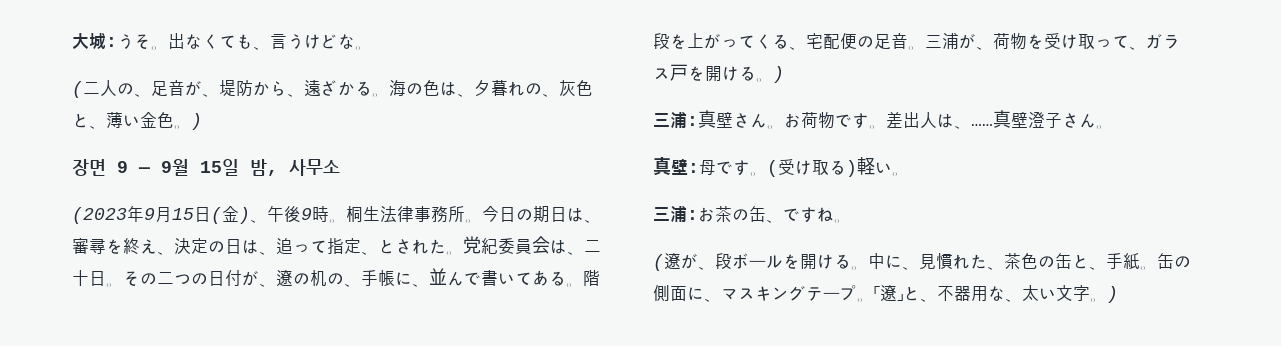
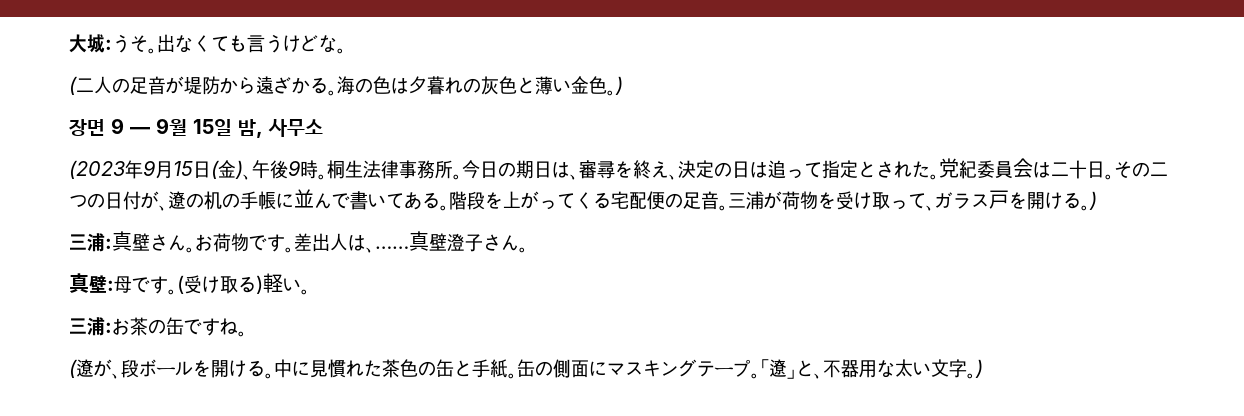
- 出なくても、言うけどな。
+ 出なくても言うけどな。
- (二人の、足音が、堤防から、遠ざかる。
+ (二人の足音が堤防から遠ざかる。
- 海の色は、夕暮れの、灰色と、薄い金色。)
+ 海の色は夕暮れの灰色と薄い金色。)
- 今日の期日は、審尋を終え、決定の日は、追って指定、とされた。
+ 今日の期日は、審尋を終え、決定の日は追って指定とされた。
- 党紀委員会は、二十日。
+ 党紀委員会は二十日。
- その二つの日付が、遼の机の、手帳に、並んで書いてある。
+ その二つの日付が、遼の机の手帳に並んで書いてある。
- 階段を上がってくる、宅配便の足音。
+ 階段を上がってくる宅配便の足音。
- 三浦が、荷物を受け取って、ガラス戸を開ける。)
+ 三浦が荷物を受け取って、ガラス戸を開ける。)
- 三浦:お茶の缶、ですね。
+ 三浦:お茶の缶ですね。
- 中に、見慣れた、茶色の缶と、手紙。
+ 中に見慣れた茶色の缶と手紙。
- 缶の側面に、マスキングテープ。
+ 缶の側面にマスキングテープ。
- 「遼」と、不器用な、太い文字。)
+ 「遼」と、不器用な太い文字。)

